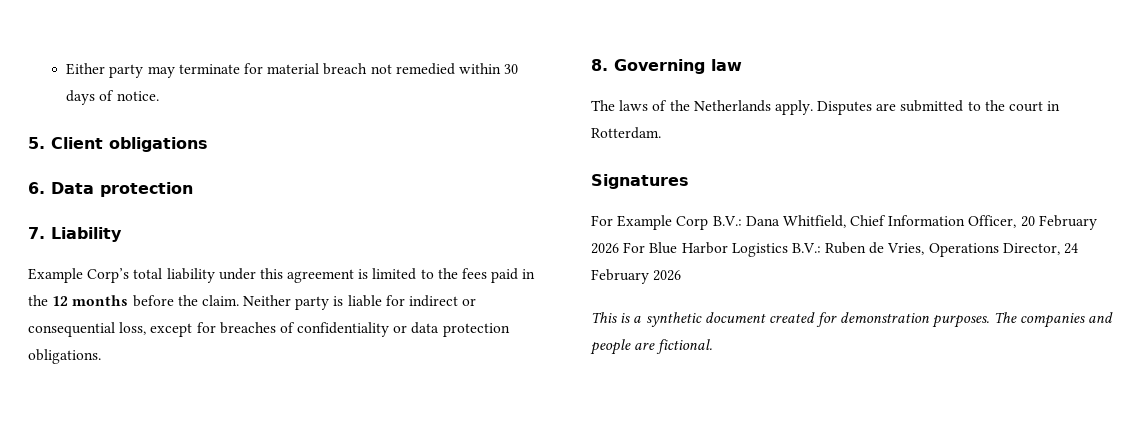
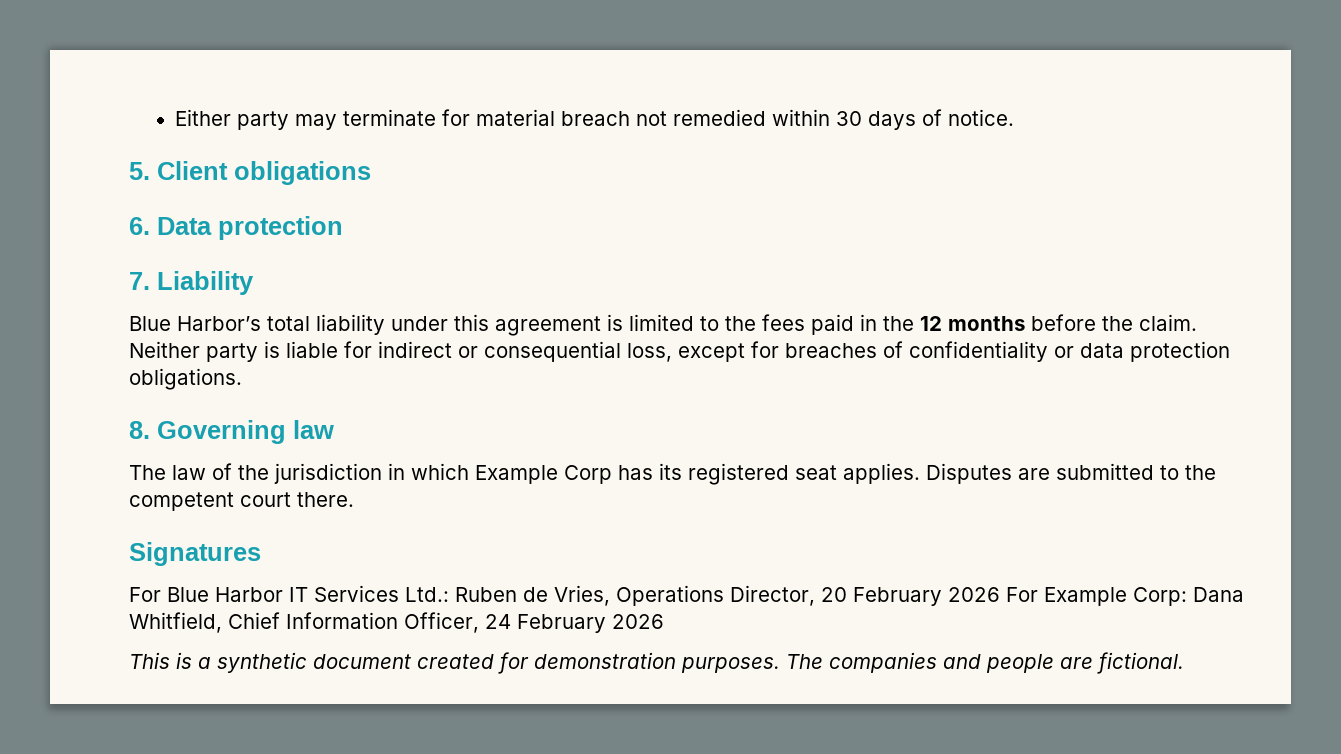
- Example Corp’s total liability under this agreement is limited to the fees paid in the 12 months before the claim.
+ Blue Harbor’s total liability under this agreement is limited to the fees paid in the 12 months before the claim.
- The laws of the Netherlands apply.
+ The law of the jurisdiction in which Example Corp has its registered seat applies.
- Disputes are submitted to the court in Rotterdam.
+ Disputes are submitted to the competent court there.
- For Example Corp B.V.: Dana Whitfield, Chief Information Officer, 20 February 2026 For Blue Harbor Logistics B.V.: Ruben de Vries, Operations Director, 24 February 2026
+ For Blue Harbor IT Services Ltd.: Ruben de Vries, Operations Director, 20 February 2026 For Example Corp: Dana Whitfield, Chief Information Officer, 24 February 2026

